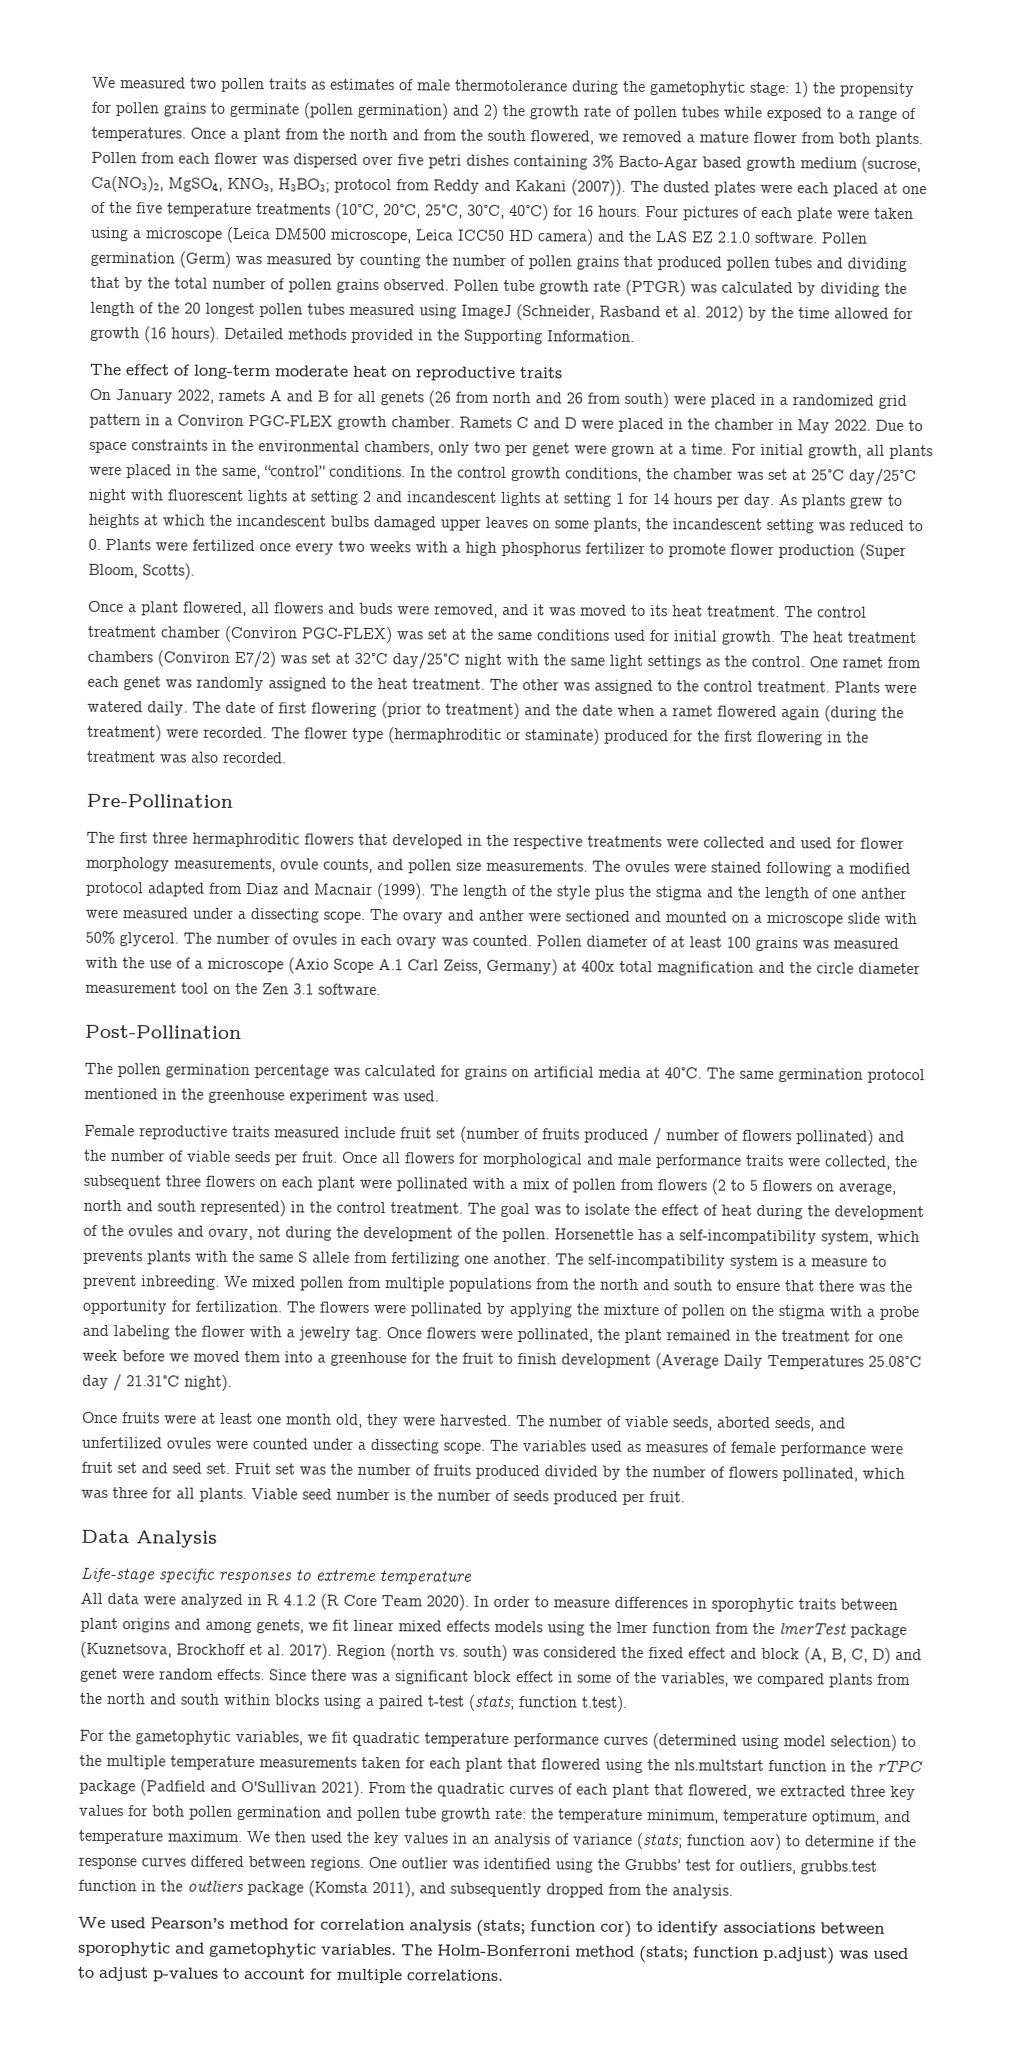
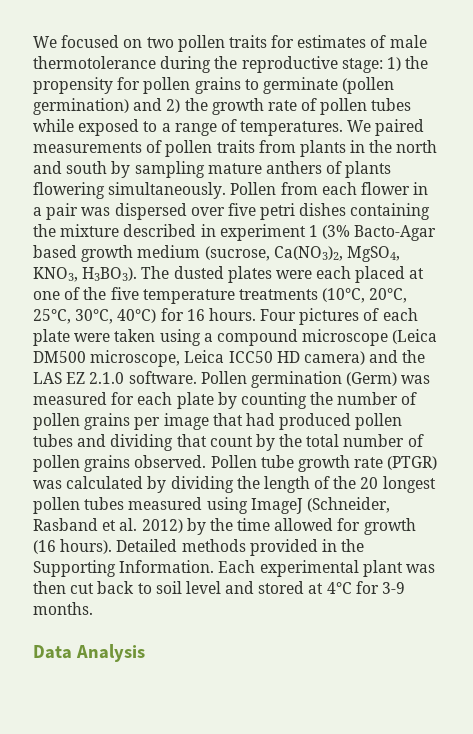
- We measured two pollen traits as estimates of male thermotolerance during the gametophytic stage: 1) the propensity for pollen grains to germinate (pollen germination) and 2) the growth rate of pollen tubes while exposed to a range of temperatures.
+ We focused on two pollen traits for estimates of male thermotolerance during the reproductive stage: 1) the propensity for pollen grains to germinate (pollen germination) and 2) the growth rate of pollen tubes while exposed to a range of temperatures.
- Once a plant from the north and from the south flowered, we removed a mature flower from both plants.
+ We paired measurements of pollen traits from plants in the north and south by sampling mature anthers of plants flowering simultaneously.
- Pollen from each flower was dispersed over five petri dishes containing 3% Bacto-Agar based growth medium (sucrose, Ca(NO3)2, MgSO4, KNO3, H3BO3; protocol from Reddy and Kakani (2007)).
+ Pollen from each flower in a pair was dispersed over five petri dishes containing the mixture described in experiment 1 (3% Bacto-Agar based growth medium (sucrose, Ca(NO3)2, MgSO4, KNO3, H3BO3).
- Four pictures of each plate were taken using a microscope (Leica DM500 microscope, Leica ICC50 HD camera) and the LAS EZ 2.1.0 software.
+ Four pictures of each plate were taken using a compound microscope (Leica DM500 microscope, Leica ICC50 HD camera) and the LAS EZ 2.1.0 software.
- Pollen germination (Germ) was measured by counting the number of pollen grains that produced pollen tubes and dividing that by the total number of pollen grains observed.
+ Pollen germination (Germ) was measured for each plate by counting the number of pollen grains per image that had produced pollen tubes and dividing that count by the total number of pollen grains observed.
- Detailed methods provided in the Supporting Information.
- The effect of long-term moderate heat on reproductive traits
- On January 2022, ramets A and B for all genets (26 from north and 26 from south) were placed in a randomized grid pattern in a Conviron PGC-FLEX growth chamber. Ramets C and D were placed in the chamber in May 2022. Due to space constraints in the environmental chambers, only two per genet were grown at a time. For initial growth, all plants were placed in the same, “control” conditions. In the control growth conditions, the chamber was set at 25°C day/25°C night with fluorescent lights at setting 2 and incandescent lights at setting 1 for 14 hours per day. As plants grew to heights at which the incandescent bulbs damaged upper leaves on some plants, the incandescent setting was reduced to 0. Plants were fertilized once every two weeks with a high phosphorus fertilizer to promote flower production (Super Bloom, Scotts).
- Once a plant flowered, all flowers and buds were removed, and it was moved to its heat treatment. The control treatment chamber (Conviron PGC-FLEX) was set at the same conditions used for initial growth. The heat treatment chambers (Conviron E7/2) was set at 32°C day/25°C night with the same light settings as the control. One ramet from each genet was randomly assigned to the heat treatment. The other was assigned to the control treatment. Plants were watered daily. The date of first flowering (prior to treatment) and the date when a ramet flowered again (during the treatment) were recorded. The flower type (hermaphroditic or staminate) produced for the first flowering in the treatment was also recorded.
- Pre-Pollination
- The first three hermaphroditic flowers that developed in the respective treatments were collected and used for flower morphology measurements, ovule counts, and pollen size measurements. The ovules were stained following a modified protocol adapted from Diaz and Macnair (1999). The length of the style plus the stigma and the length of one anther were measured under a dissecting scope. The ovary and anther were sectioned and mounted on a microscope slide with 50% glycerol. The number of ovules in each ovary was counted. Pollen diameter of at least 100 grains was measured with the use of a microscope (Axio Scope A.1 Carl Zeiss, Germany) at 400x total magnification and the circle diameter measurement tool on the Zen 3.1 software.
- Post-Pollination
- The pollen germination percentage was calculated for grains on artificial media at 40°C. The same germination protocol mentioned in the greenhouse experiment was used.
- Female reproductive traits measured include fruit set (number of fruits produced / number of flowers pollinated) and the number of viable seeds per fruit. Once all flowers for morphological and male performance traits were collected, the subsequent three flowers on each plant were pollinated with a mix of pollen from flowers (2 to 5 flowers on average, north and south represented) in the control treatment. The goal was to isolate the effect of heat during the development of the ovules and ovary, not during the development of the pollen. Horsenettle has a self-incompatibility system, which prevents plants with the same S allele from fertilizing one another. The self-incompatibility system is a measure to prevent inbreeding. We mixed pollen from multiple populations from the north and south to ensure that there was the opportunity for fertilization. The flowers were pollinated by applying the mixture of pollen on the stigma with a probe and labeling the flower with a jewelry tag. Once flowers were pollinated, the plant remained in the treatment for one week before we moved them into a greenhouse for the fruit to finish development (Average Daily Temperatures 25.08°C day / 21.31°C night).
- Once fruits were at least one month old, they were harvested. The number of viable seeds, aborted seeds, and unfertilized ovules were counted under a dissecting scope. The variables used as measures of female performance were fruit set and seed set. Fruit set was the number of fruits produced divided by the number of flowers pollinated, which was three for all plants. Viable seed number is the number of seeds produced per fruit.
+ Detailed methods provided in the Supporting Information. Each experimental plant was then cut back to soil level and stored at 4°C for 3-9 months.
  Data Analysis
- Life-stage specific responses to extreme temperature
- All data were analyzed in R 4.1.2 (R Core Team 2020). In order to measure differences in sporophytic traits between plant origins and among genets, we fit linear mixed effects models using the lmer function from the lmerTest package (Kuznetsova, Brockhoff et al. 2017). Region (north vs. south) was considered the fixed effect and block (A, B, C, D) and genet were random effects. Since there was a significant block effect in some of the variables, we compared plants from the north and south within blocks using a paired t-test (stats; function t.test).
- For the gametophytic variables, we fit quadratic temperature performance curves (determined using model selection) to the multiple temperature measurements taken for each plant that flowered using the nls.multstart function in the rTPC package (Padfield and O'Sullivan 2021). From the quadratic curves of each plant that flowered, we extracted three key values for both pollen germination and pollen tube growth rate: the temperature minimum, temperature optimum, and temperature maximum. We then used the key values in an analysis of variance (stats; function aov) to determine if the response curves differed between regions. One outlier was identified using the Grubbs’ test for outliers, grubbs.test function in the outliers package (Komsta 2011), and subsequently dropped from the analysis.
- We used Pearson’s method for correlation analysis (stats; function cor) to identify associations between sporophytic and gametophytic variables. The Holm-Bonferroni method (stats; function p.adjust) was used to adjust p-values to account for multiple correlations.

